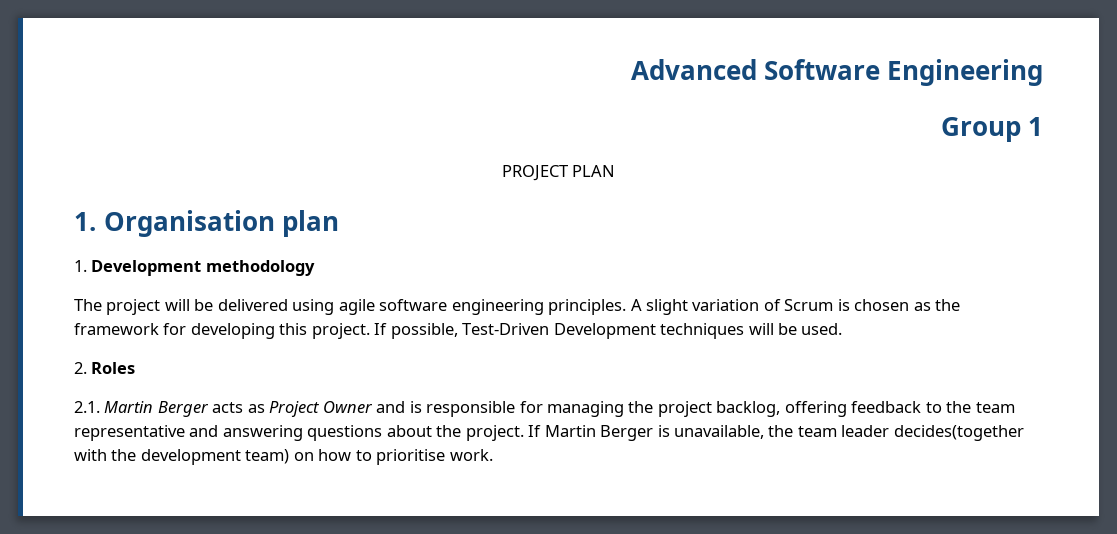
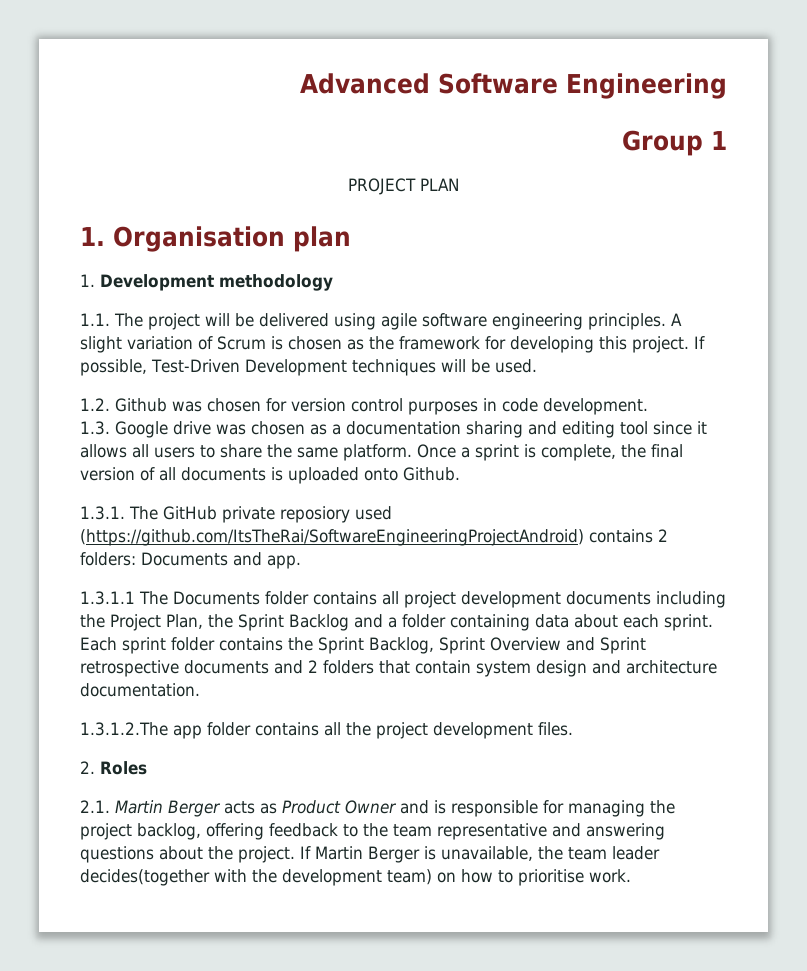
- The project will be delivered using agile software engineering principles.
+ 1.1. The project will be delivered using agile software engineering principles.
+ 1.2. Github was chosen for version control purposes in code development.
+ 1.3. Google drive was chosen as a documentation sharing and editing tool since it allows all users to share the same platform. Once a sprint is complete, the final version of all documents is uploaded onto Github.
+ 1.3.1. The GitHub private reposiory used (https://github.com/ItsTheRai/SoftwareEngineeringProjectAndroid) contains 2 folders: Documents and app.
+ 1.3.1.1 The Documents folder contains all project development documents including the Project Plan, the Sprint Backlog and a folder containing data about each sprint. Each sprint folder contains the Sprint Backlog, Sprint Overview and Sprint retrospective documents and 2 folders that contain system design and architecture documentation.
+ 1.3.1.2.The app folder contains all the project development files.
- 2.1. Martin Berger acts as Project Owner and is responsible for managing the project backlog, offering feedback to the team representative and answering questions about the project.
+ 2.1. Martin Berger acts as Product Owner and is responsible for managing the project backlog, offering feedback to the team representative and answering questions about the project.

